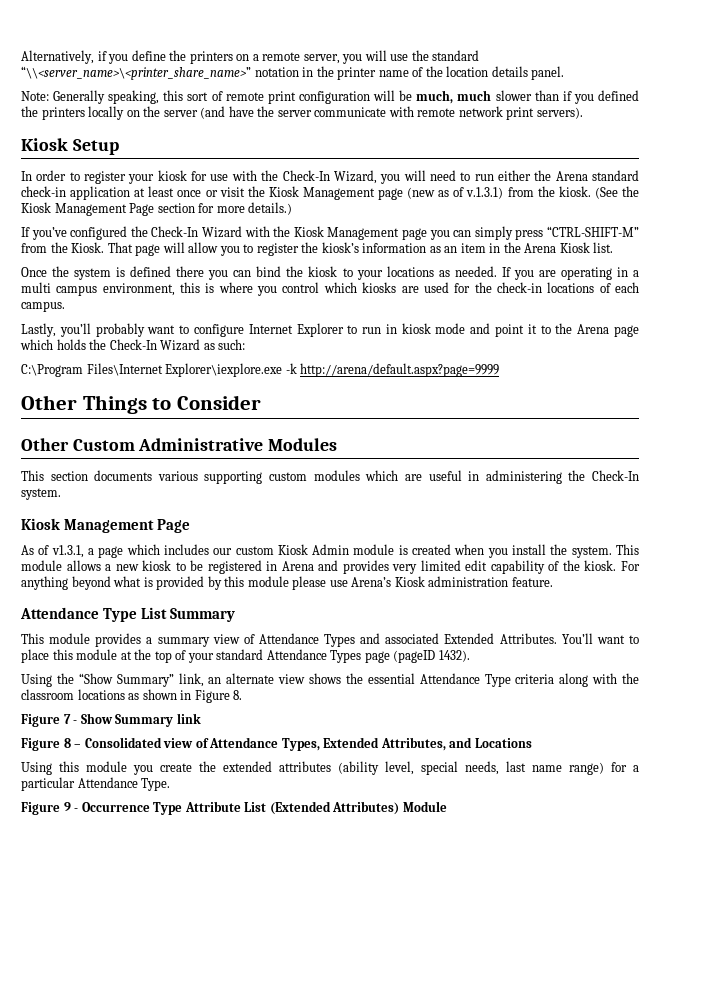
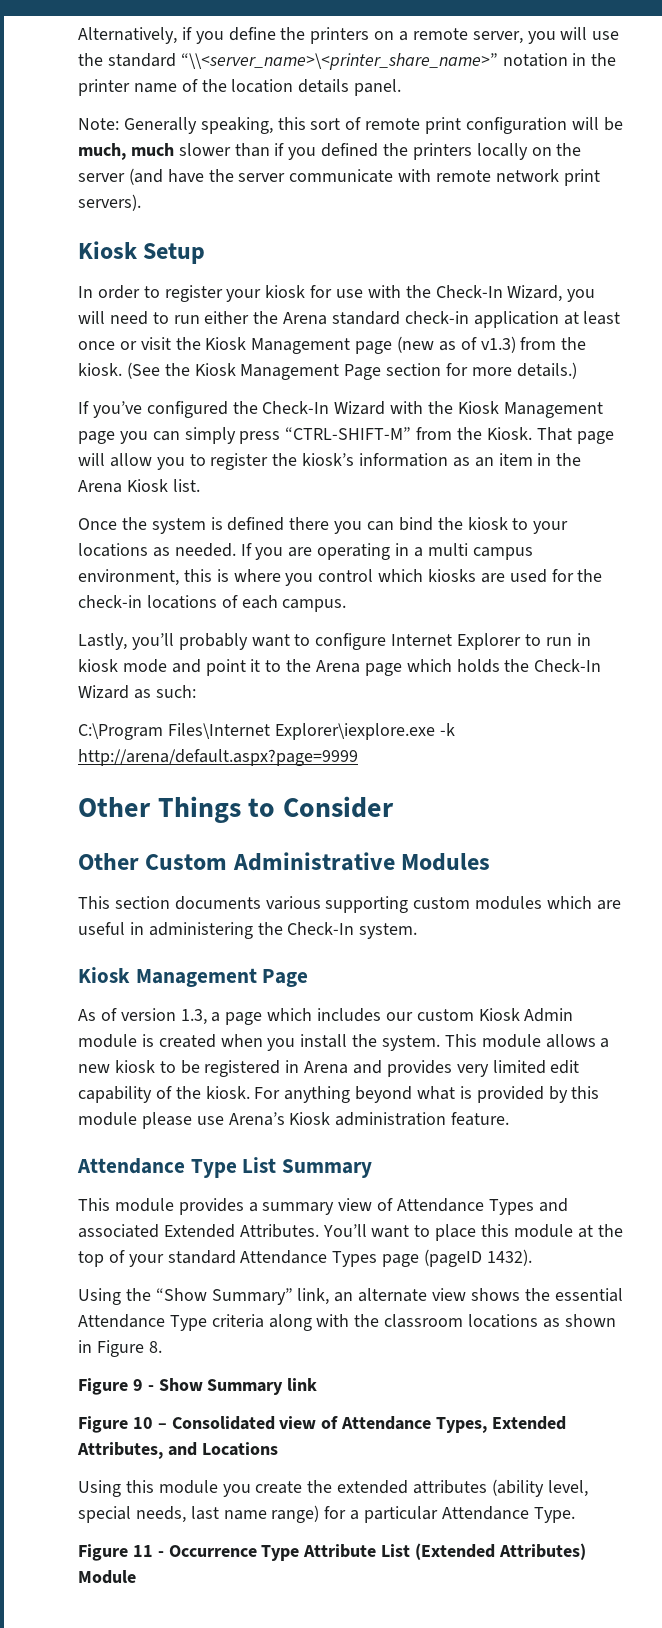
- In order to register your kiosk for use with the Check-In Wizard, you will need to run either the Arena standard check-in application at least once or visit the Kiosk Management page (new as of v.1.3.1) from the kiosk.
+ In order to register your kiosk for use with the Check-In Wizard, you will need to run either the Arena standard check-in application at least once or visit the Kiosk Management page (new as of v1.3) from the kiosk.
- As of v1.3.1, a page which includes our custom Kiosk Admin module is created when you install the system.
+ As of version 1.3, a page which includes our custom Kiosk Admin module is created when you install the system.
- Figure 7 - Show Summary link
+ Figure 9 - Show Summary link
- Figure 8 – Consolidated view of Attendance Types, Extended Attributes, and Locations
+ Figure 10 – Consolidated view of Attendance Types, Extended Attributes, and Locations
- Figure 9 - Occurrence Type Attribute List (Extended Attributes) Module
+ Figure 11 - Occurrence Type Attribute List (Extended Attributes) Module

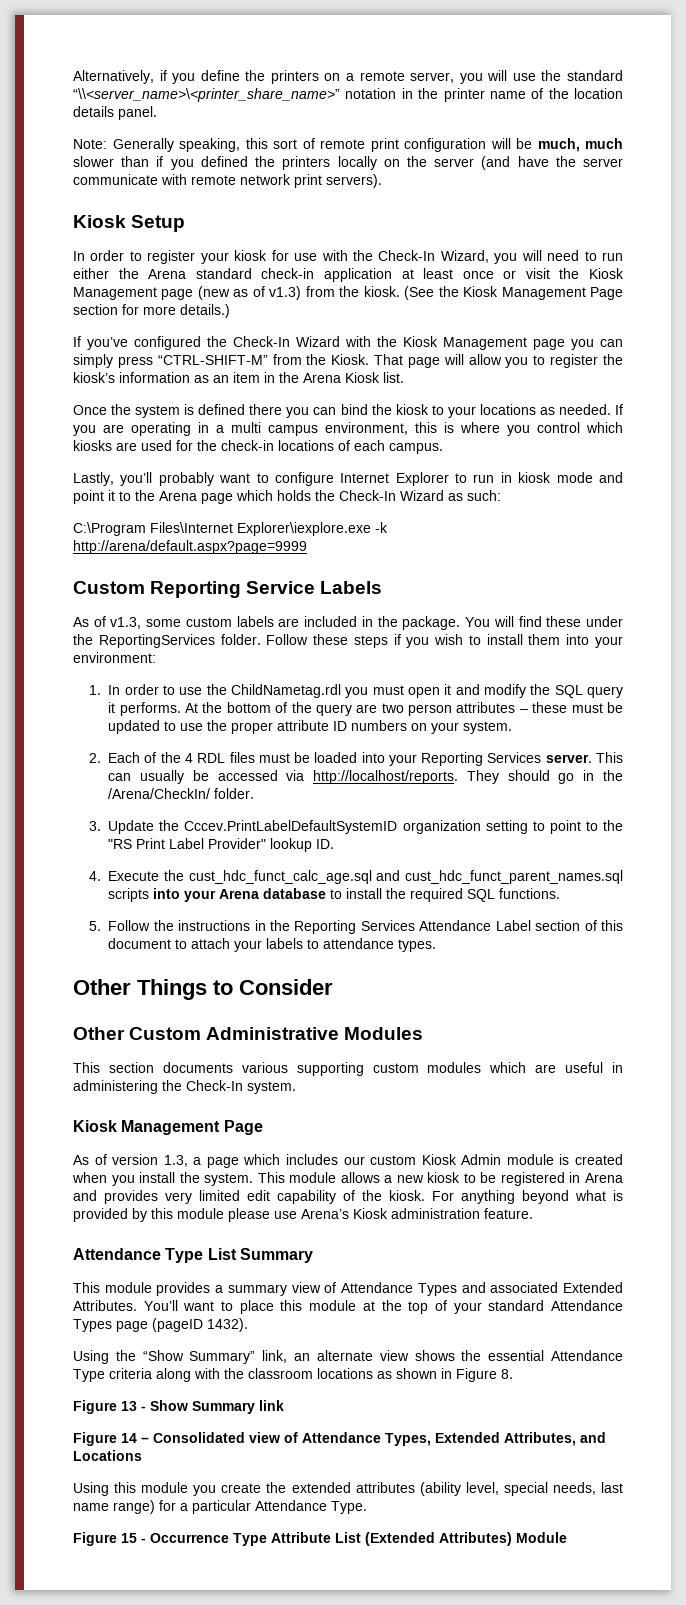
+ Custom Reporting Service Labels
+ As of v1.3, some custom labels are included in the package. You will find these under the ReportingServices folder. Follow these steps if you wish to install them into your environment:
+ 1. In order to use the ChildNametag.rdl you must open it and modify the SQL query it performs. At the bottom of the query are two person attributes – these must be updated to use the proper attribute ID numbers on your system.
+ 2. Each of the 4 RDL files must be loaded into your Reporting Services server. This can usually be accessed via http://localhost/reports. They should go in the /Arena/CheckIn/ folder.
+ 3. Update the Cccev.PrintLabelDefaultSystemID organization setting to point to the "RS Print Label Provider" lookup ID.
+ 4. Execute the cust_hdc_funct_calc_age.sql and cust_hdc_funct_parent_names.sql scripts into your Arena database to install the required SQL functions.
+ 5. Follow the instructions in the Reporting Services Attendance Label section of this document to attach your labels to attendance types.
- Figure 9 - Show Summary link
+ Figure 13 - Show Summary link
- Figure 10 – Consolidated view of Attendance Types, Extended Attributes, and Locations
+ Figure 14 – Consolidated view of Attendance Types, Extended Attributes, and Locations
- Figure 11 - Occurrence Type Attribute List (Extended Attributes) Module
+ Figure 15 - Occurrence Type Attribute List (Extended Attributes) Module

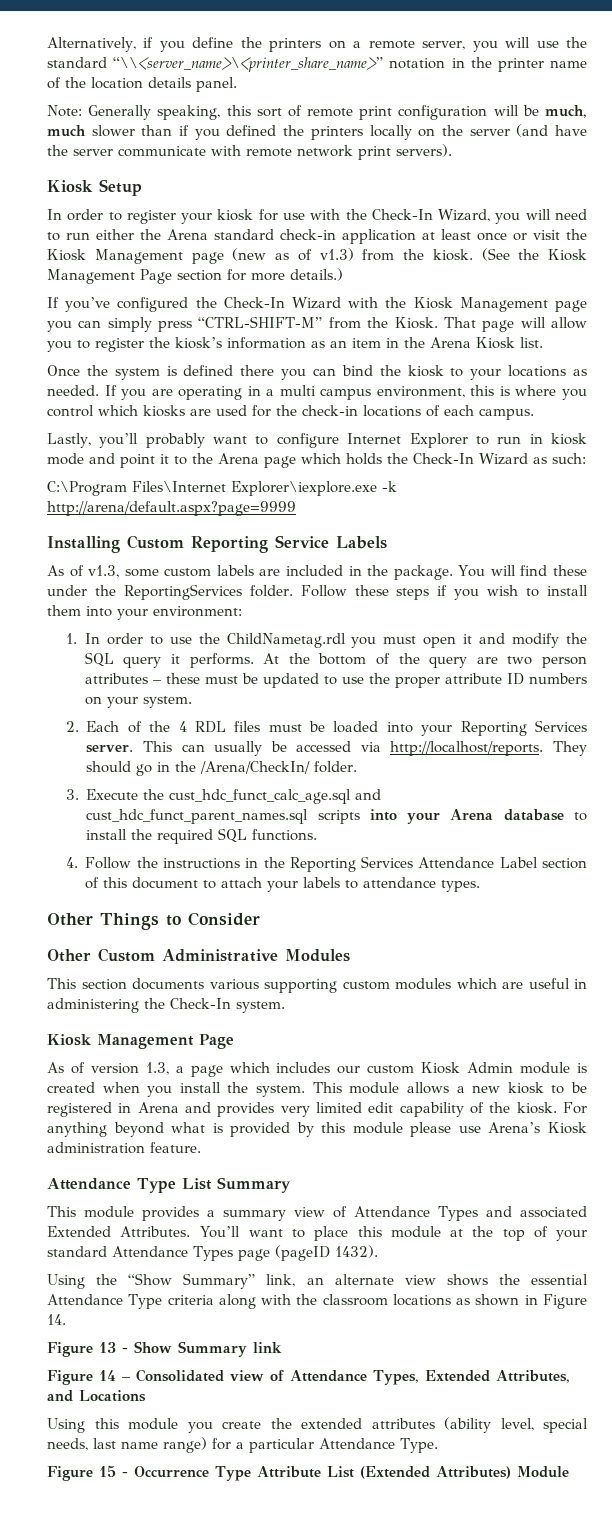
- Custom Reporting Service Labels
+ Installing Custom Reporting Service Labels
- 3. Update the Cccev.PrintLabelDefaultSystemID organization setting to point to the "RS Print Label Provider" lookup ID.
- 4. Execute the cust_hdc_funct_calc_age.sql and cust_hdc_funct_parent_names.sql scripts into your Arena database to install the required SQL functions.
+ 3. Execute the cust_hdc_funct_calc_age.sql and cust_hdc_funct_parent_names.sql scripts into your Arena database to install the required SQL functions.
- 5. Follow the instructions in the Reporting Services Attendance Label section of this document to attach your labels to attendance types.
+ 4. Follow the instructions in the Reporting Services Attendance Label section of this document to attach your labels to attendance types.
- Using the “Show Summary” link, an alternate view shows the essential Attendance Type criteria along with the classroom locations as shown in Figure 8.
+ Using the “Show Summary” link, an alternate view shows the essential Attendance Type criteria along with the classroom locations as shown in Figure 14.

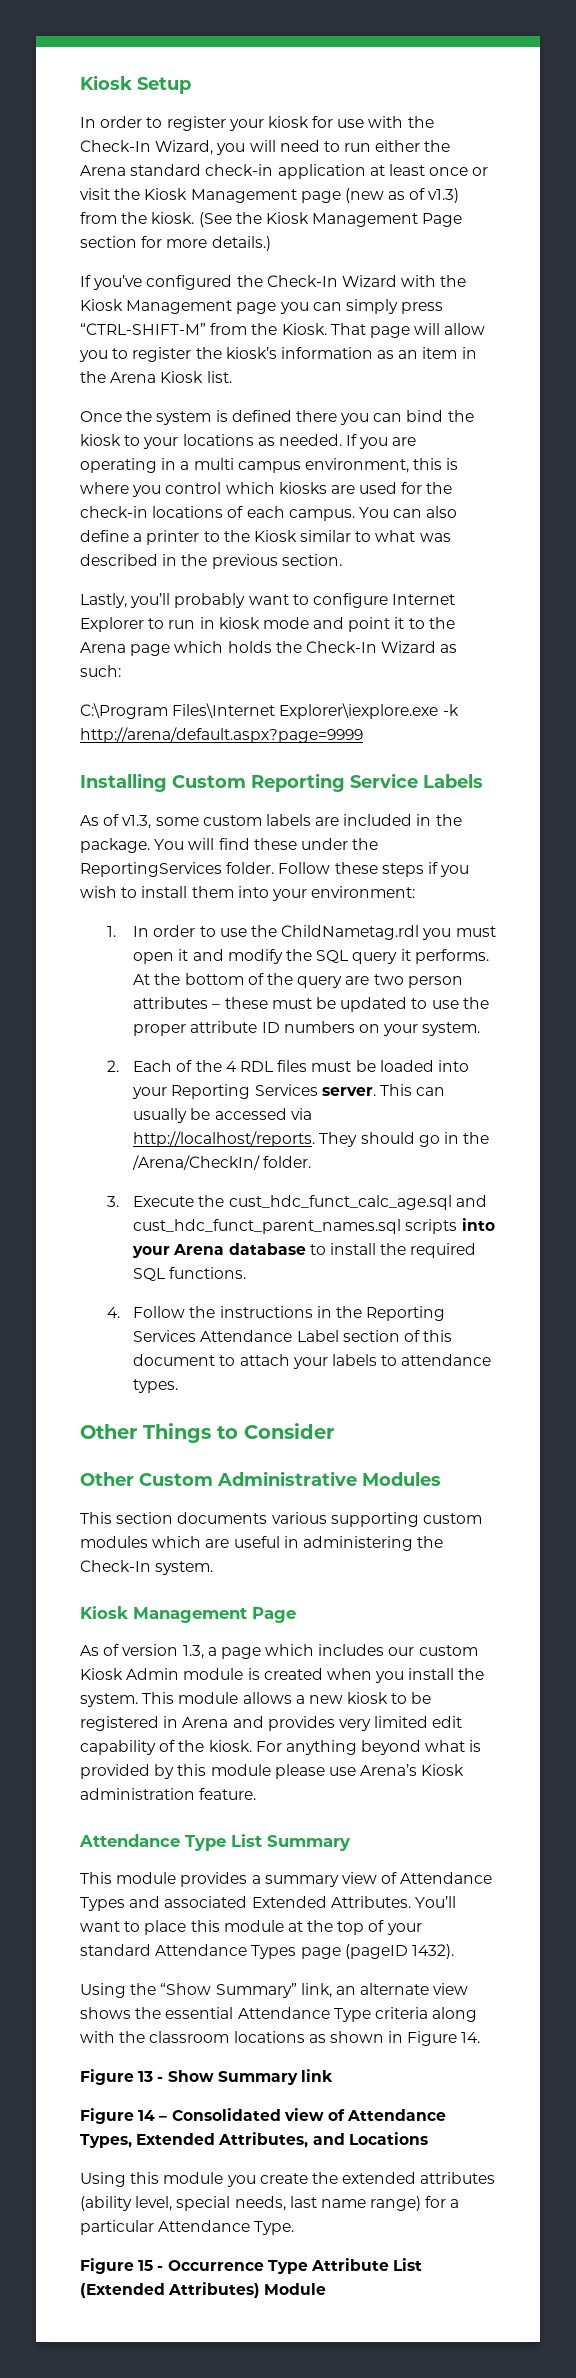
- Alternatively, if you define the printers on a remote server, you will use the standard “\\<server_name>\<printer_share_name>” notation in the printer name of the location details panel.
- Note: Generally speaking, this sort of remote print configuration will be much, much slower than if you defined the printers locally on the server (and have the server communicate with remote network print servers).
+ You can also define a printer to the Kiosk similar to what was described in the previous section.

